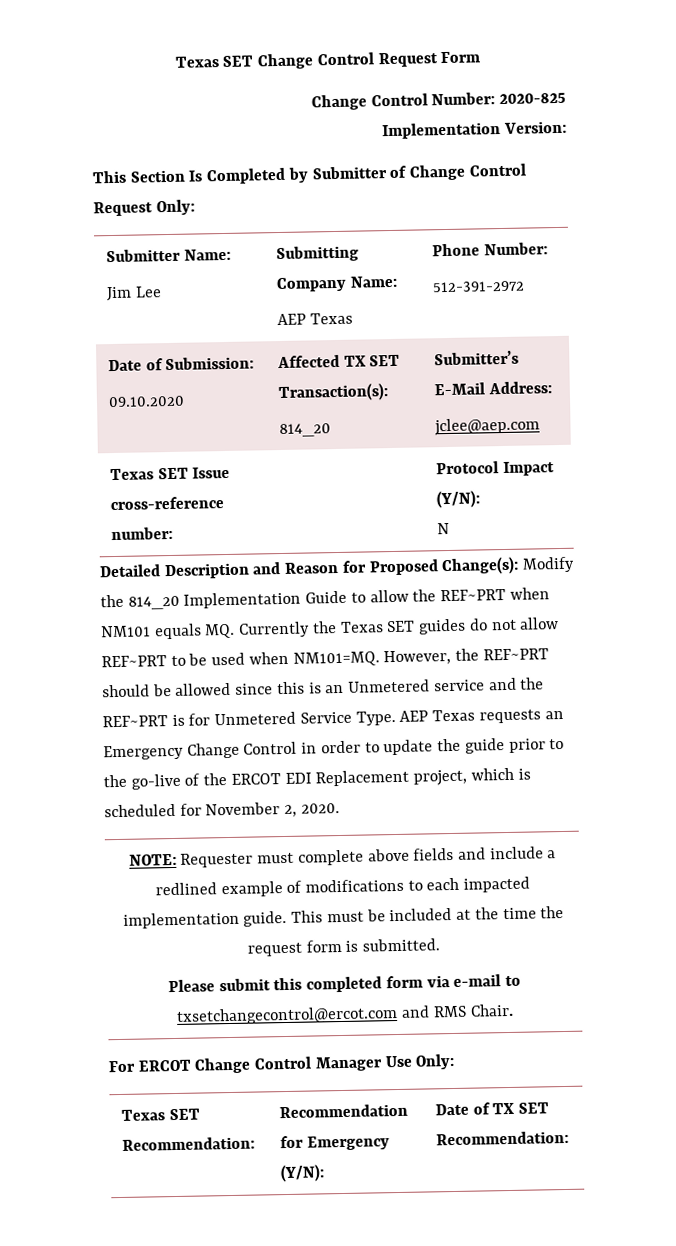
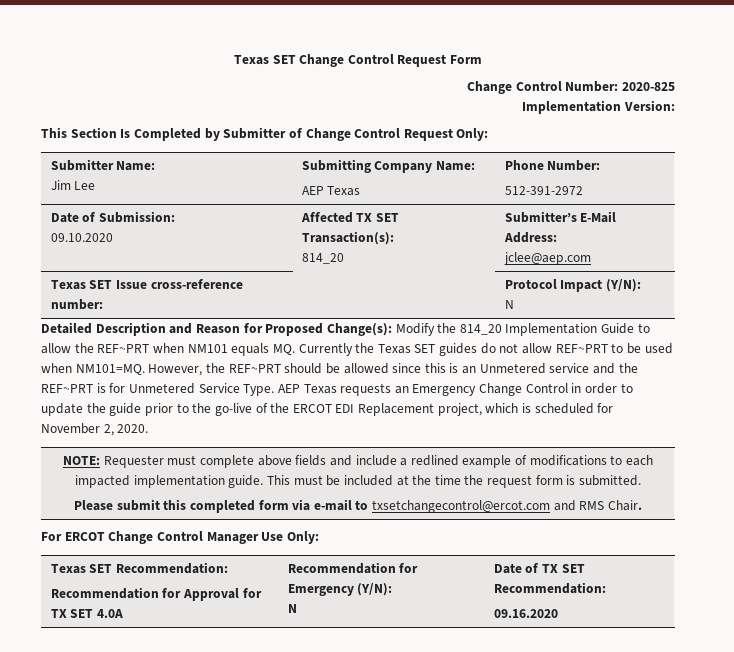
- Texas SET Recommendation: | Recommendation for Emergency (Y/N): | Date of TX SET Recommendation:
+ Texas SET Recommendation:
+ Recommendation for Approval for TX SET 4.0A | Recommendation for Emergency (Y/N):
+ N | Date of TX SET Recommendation:
+ 09.16.2020

